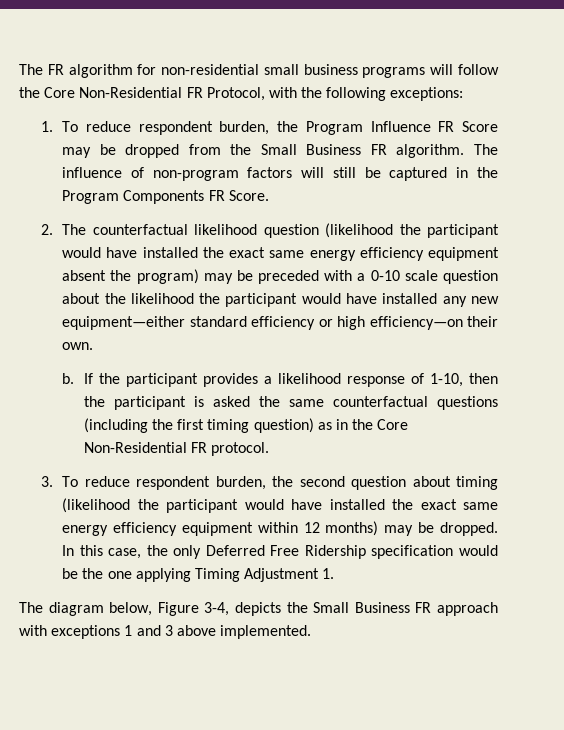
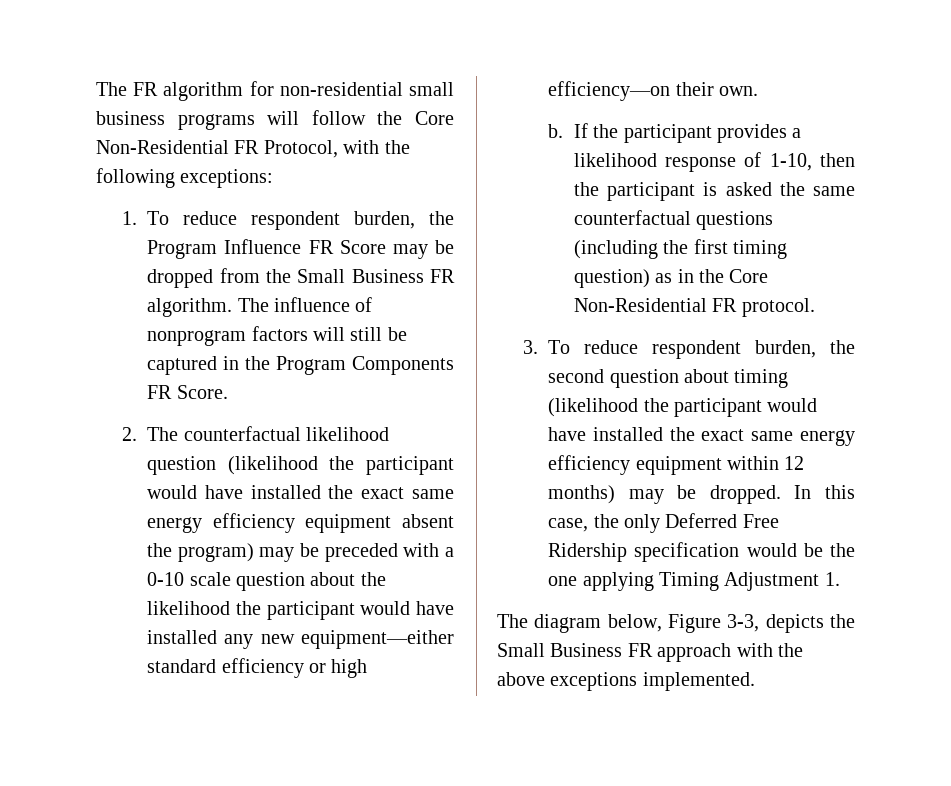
- The influence of non-program factors will still be captured in the Program Components FR Score.
+ The influence of nonprogram factors will still be captured in the Program Components FR Score.
- The diagram below, Figure 3-4, depicts the Small Business FR approach with exceptions 1 and 3 above implemented.
+ The diagram below, Figure 3-3, depicts the Small Business FR approach with the above exceptions implemented.

